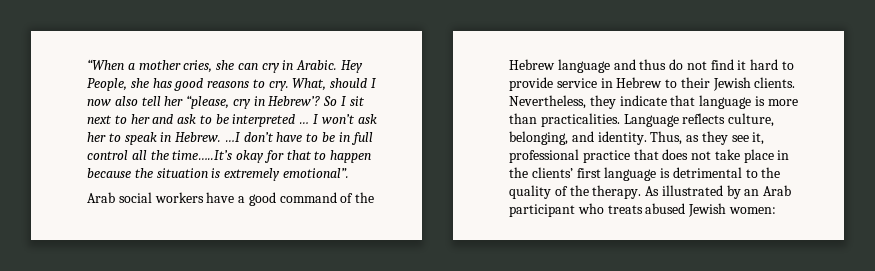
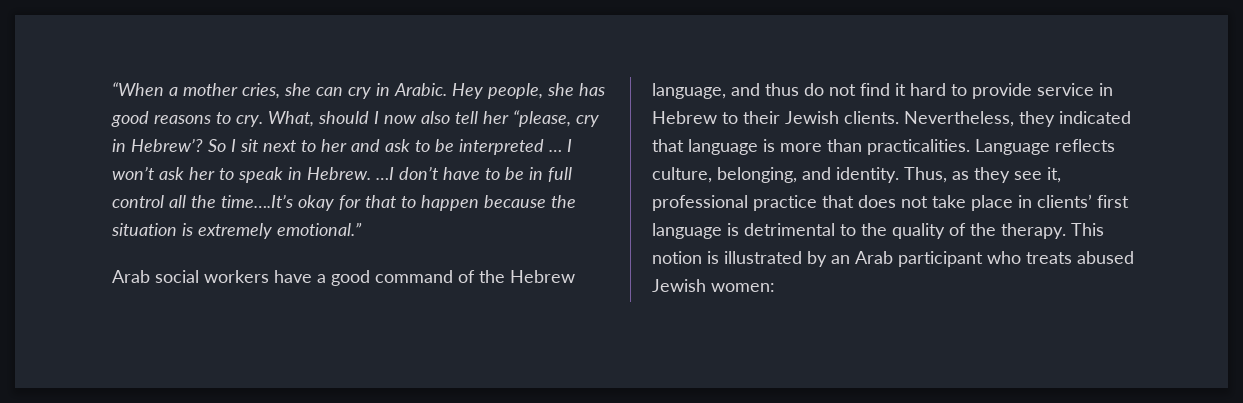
- Hey People, she has good reasons to cry.
+ Hey people, she has good reasons to cry.
- …I don’t have to be in full control all the time…..It’s okay for that to happen because the situation is extremely emotional”.
+ …I don’t have to be in full control all the time….It’s okay for that to happen because the situation is extremely emotional.”
- Arab social workers have a good command of the Hebrew language and thus do not find it hard to provide service in Hebrew to their Jewish clients.
+ Arab social workers have a good command of the Hebrew language, and thus do not find it hard to provide service in Hebrew to their Jewish clients.
- Nevertheless, they indicate that language is more than practicalities.
+ Nevertheless, they indicated that language is more than practicalities.
- Thus, as they see it, professional practice that does not take place in the clients’ first language is detrimental to the quality of the therapy.
+ Thus, as they see it, professional practice that does not take place in clients’ first language is detrimental to the quality of the therapy.
- As illustrated by an Arab participant who treats abused Jewish women:
+ This notion is illustrated by an Arab participant who treats abused Jewish women:

